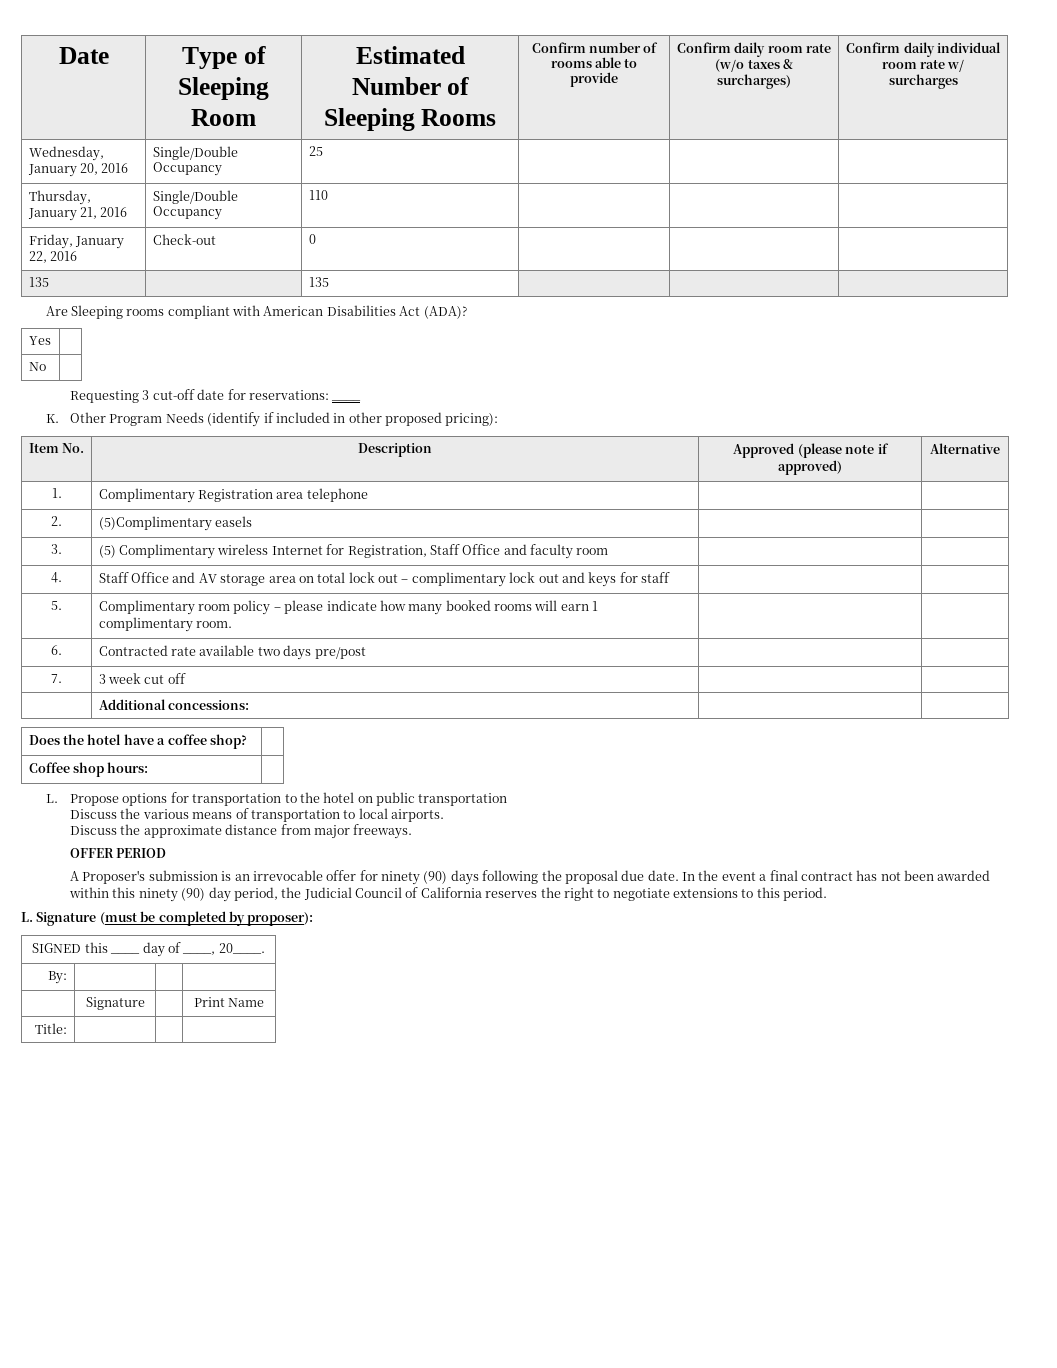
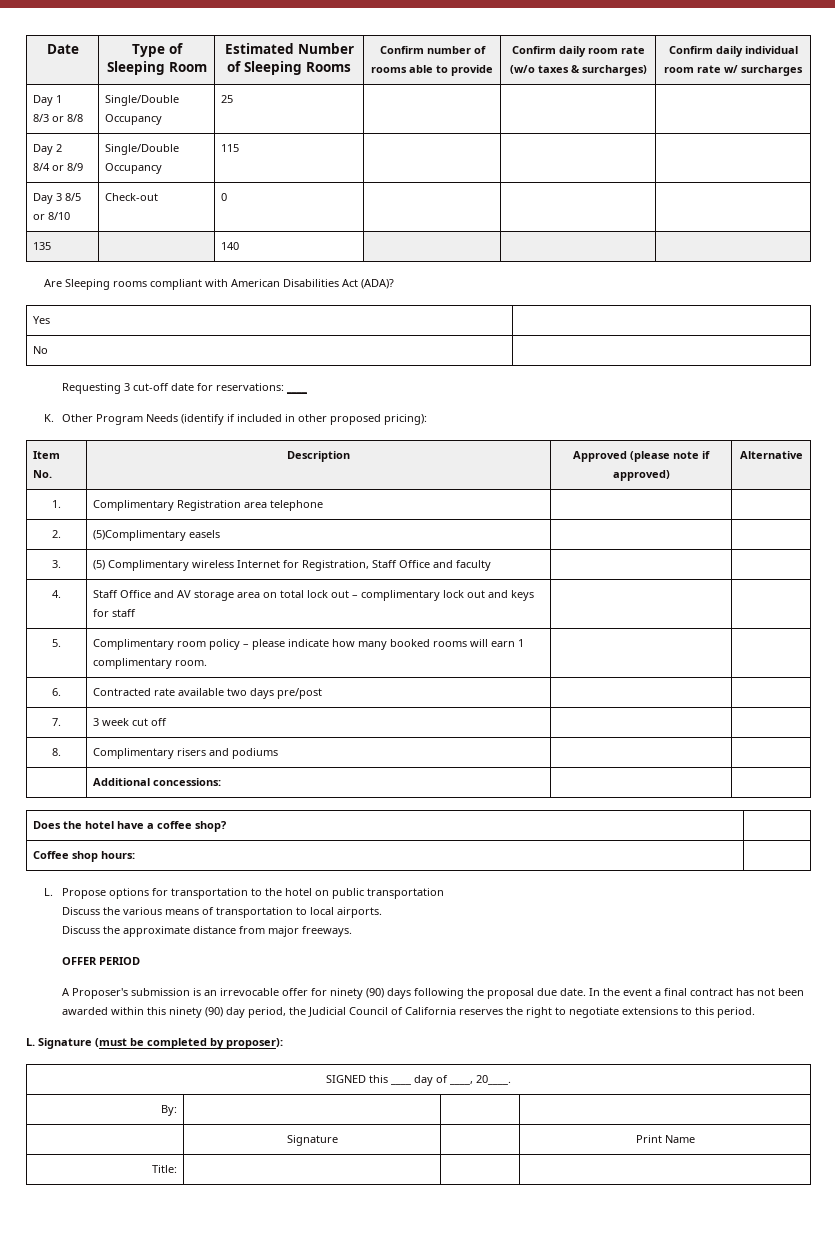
- Wednesday, January 20, 2016 | Single/Double Occupancy | 25 | | |
- Thursday, January 21, 2016 | Single/Double Occupancy | 110 | | |
- Friday, January 22, 2016 | Check-out | 0 | | |
+ Day 1
+ 8/3 or 8/8 | Single/Double Occupancy | 25 | | |
+ Day 2
+ 8/4 or 8/9 | Single/Double Occupancy | 115 | | |
+ Day 3 8/5 or 8/10 | Check-out | 0 | | |
- 135 | | 135 | | |
+ 135 | | 140 | | |
- 3. | (5) Complimentary wireless Internet for Registration, Staff Office and faculty room | |
+ 3. | (5) Complimentary wireless Internet for Registration, Staff Office and faculty | |
+ 8. | Complimentary risers and podiums | |

